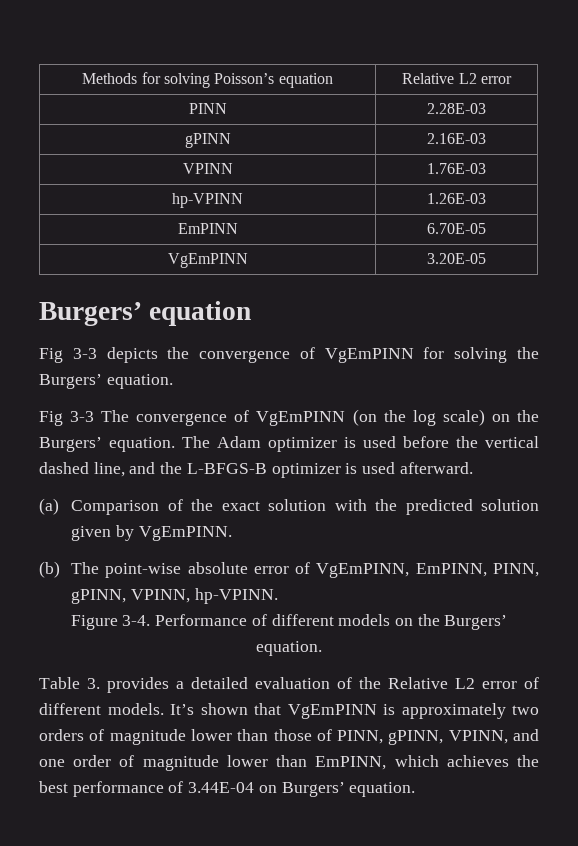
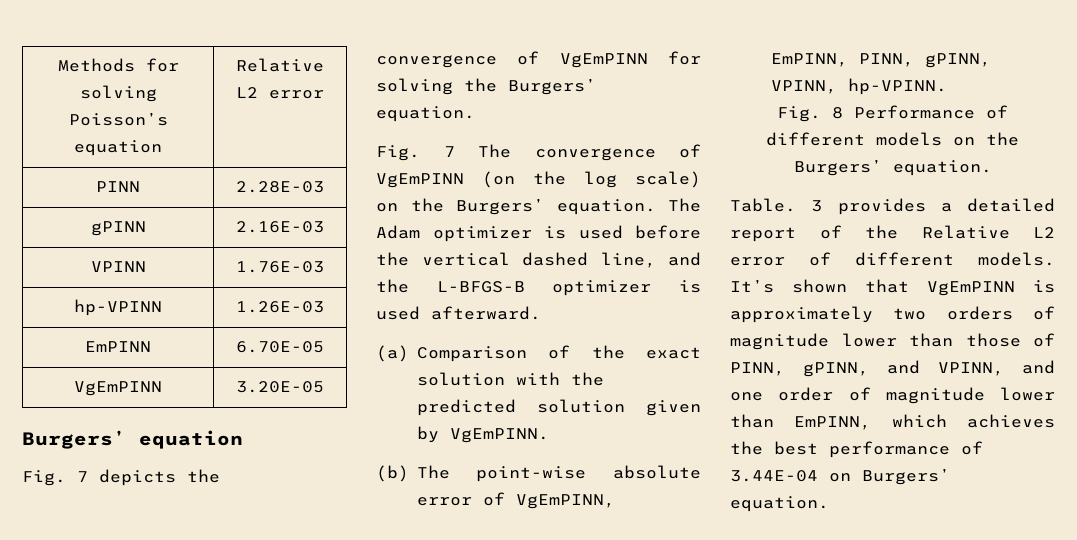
- Fig 3-3 depicts the convergence of VgEmPINN for solving the Burgers’ equation.
+ Fig. 7 depicts the convergence of VgEmPINN for solving the Burgers’ equation.
- Fig 3-3 The convergence of VgEmPINN (on the log scale) on the Burgers’ equation.
+ Fig. 7 The convergence of VgEmPINN (on the log scale) on the Burgers’ equation.
- Figure 3-4. Performance of different models on the Burgers’ equation.
+ Fig. 8 Performance of different models on the Burgers’ equation.
- Table 3. provides a detailed evaluation of the Relative L2 error of different models.
+ Table. 3 provides a detailed report of the Relative L2 error of different models.
- It’s shown that VgEmPINN is approximately two orders of magnitude lower than those of PINN, gPINN, VPINN, and one order of magnitude lower than EmPINN, which achieves the best performance of 3.44E-04 on Burgers’ equation.
+ It’s shown that VgEmPINN is approximately two orders of magnitude lower than those of PINN, gPINN, and VPINN, and one order of magnitude lower than EmPINN, which achieves the best performance of 3.44E-04 on Burgers’ equation.

